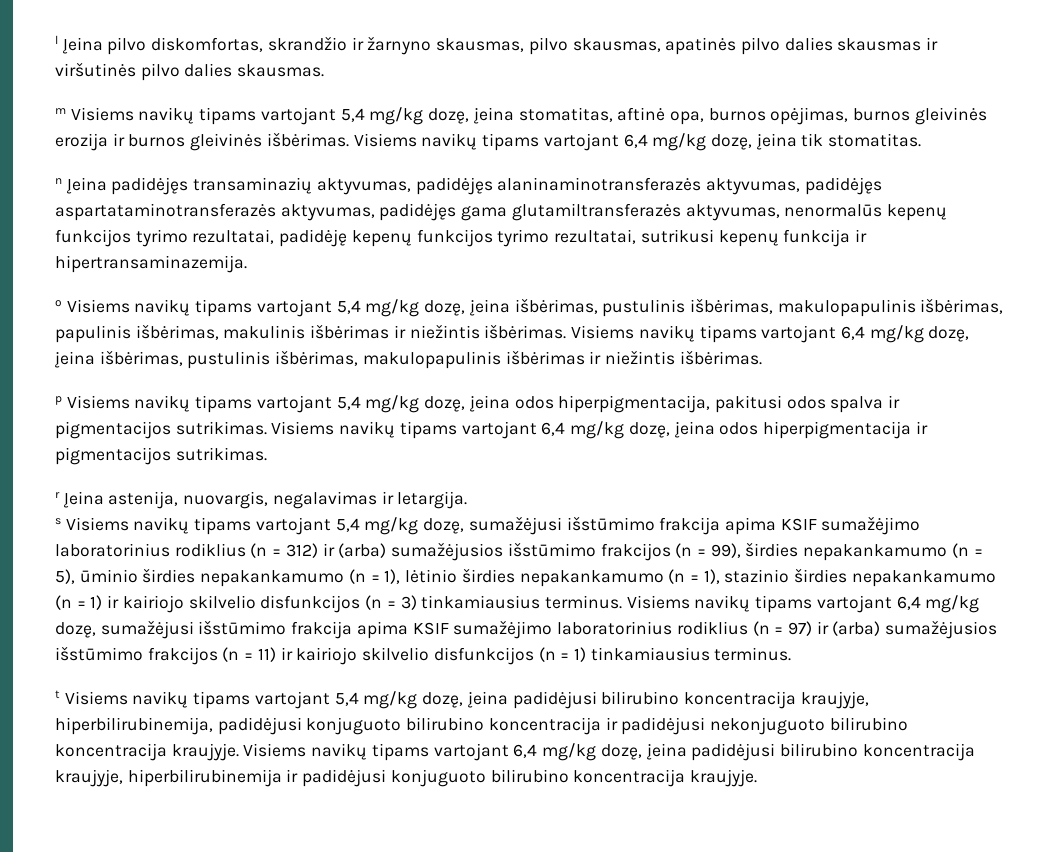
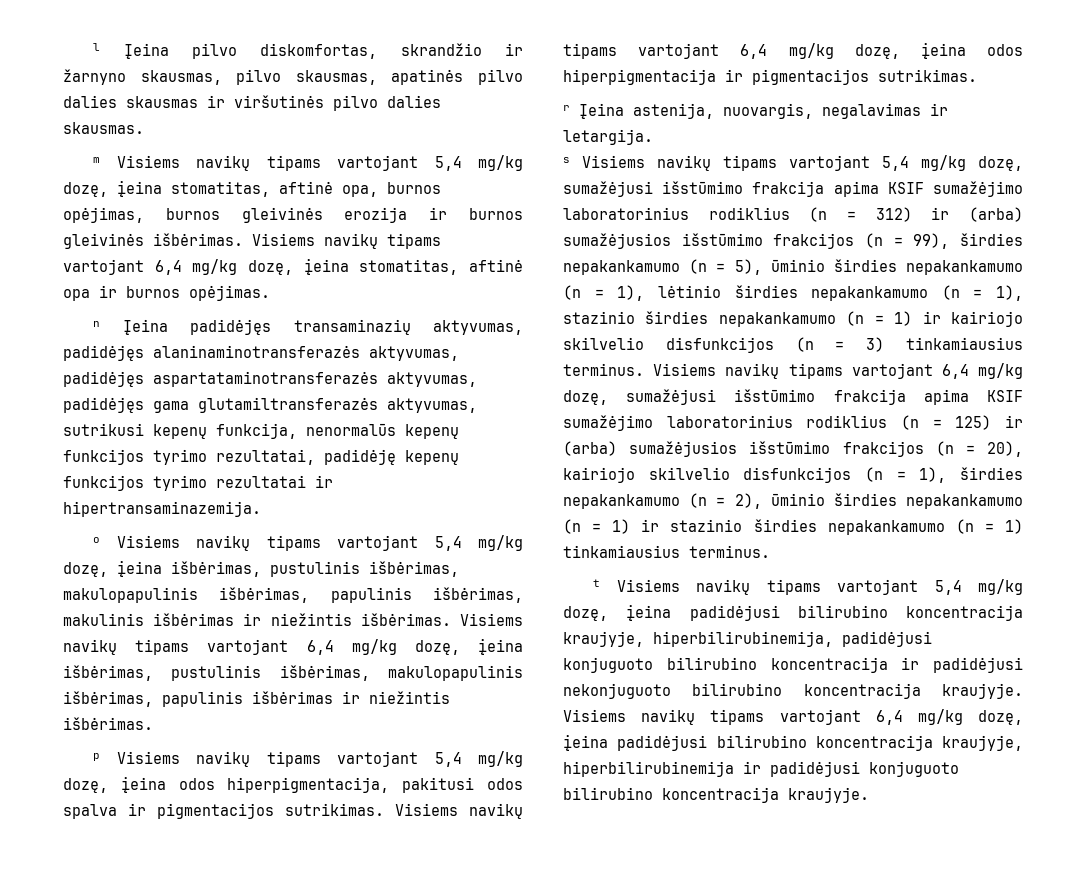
- Visiems navikų tipams vartojant 6,4 mg/kg dozę, įeina tik stomatitas.
+ Visiems navikų tipams vartojant 6,4 mg/kg dozę, įeina stomatitas, aftinė opa ir burnos opėjimas.
- n Įeina padidėjęs transaminazių aktyvumas, padidėjęs alaninaminotransferazės aktyvumas, padidėjęs aspartataminotransferazės aktyvumas, padidėjęs gama glutamiltransferazės aktyvumas, nenormalūs kepenų funkcijos tyrimo rezultatai, padidėję kepenų funkcijos tyrimo rezultatai, sutrikusi kepenų funkcija ir hipertransaminazemija.
+ n Įeina padidėjęs transaminazių aktyvumas, padidėjęs alaninaminotransferazės aktyvumas, padidėjęs aspartataminotransferazės aktyvumas, padidėjęs gama glutamiltransferazės aktyvumas, sutrikusi kepenų funkcija, nenormalūs kepenų funkcijos tyrimo rezultatai, padidėję kepenų funkcijos tyrimo rezultatai ir hipertransaminazemija.
- Visiems navikų tipams vartojant 6,4 mg/kg dozę, įeina išbėrimas, pustulinis išbėrimas, makulopapulinis išbėrimas ir niežintis išbėrimas.
+ Visiems navikų tipams vartojant 6,4 mg/kg dozę, įeina išbėrimas, pustulinis išbėrimas, makulopapulinis išbėrimas, papulinis išbėrimas ir niežintis išbėrimas.
- Visiems navikų tipams vartojant 6,4 mg/kg dozę, sumažėjusi išstūmimo frakcija apima KSIF sumažėjimo laboratorinius rodiklius (n = 97) ir (arba) sumažėjusios išstūmimo frakcijos (n = 11) ir kairiojo skilvelio disfunkcijos (n = 1) tinkamiausius terminus.
+ Visiems navikų tipams vartojant 6,4 mg/kg dozę, sumažėjusi išstūmimo frakcija apima KSIF sumažėjimo laboratorinius rodiklius (n = 125) ir (arba) sumažėjusios išstūmimo frakcijos (n = 20), kairiojo skilvelio disfunkcijos (n = 1), širdies nepakankamumo (n = 2), ūminio širdies nepakankamumo (n = 1) ir stazinio širdies nepakankamumo (n = 1) tinkamiausius terminus.

